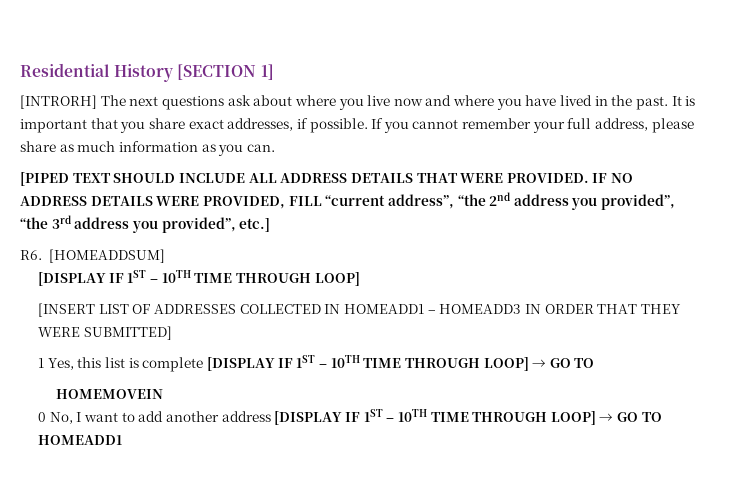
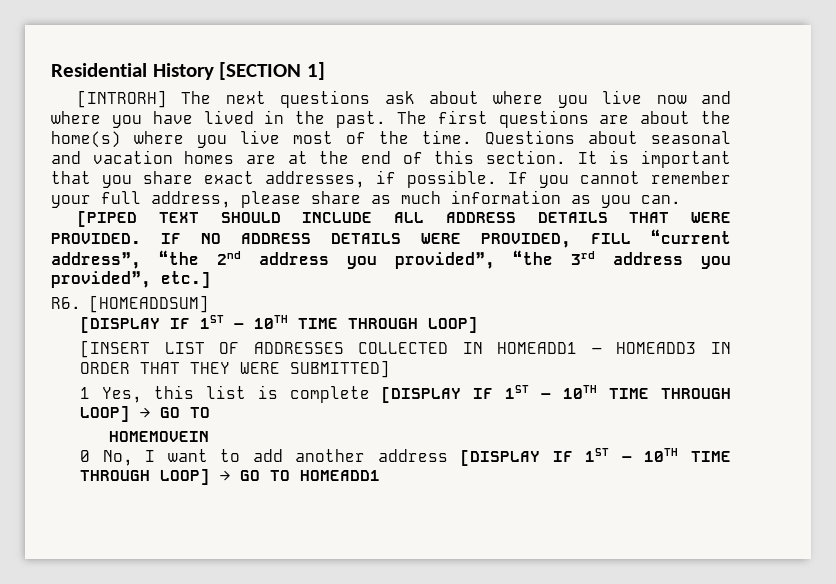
+ The first questions are about the home(s) where you live most of the time. Questions about seasonal and vacation homes are at the end of this section.

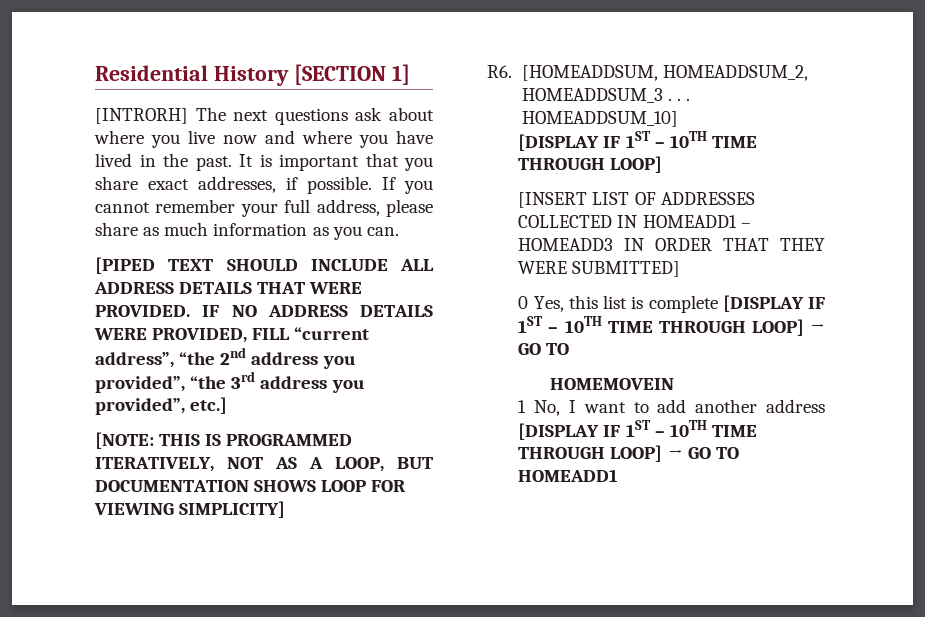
- The first questions are about the home(s) where you live most of the time. Questions about seasonal and vacation homes are at the end of this section.
- R6. [HOMEADDSUM]
+ [NOTE: THIS IS PROGRAMMED ITERATIVELY, NOT AS A LOOP, BUT DOCUMENTATION SHOWS LOOP FOR VIEWING SIMPLICITY]
+ R6. [HOMEADDSUM, HOMEADDSUM_2, HOMEADDSUM_3 . . . HOMEADDSUM_10]
- 1 Yes, this list is complete [DISPLAY IF 1ST – 10TH TIME THROUGH LOOP] → GO TO
+ 0 Yes, this list is complete [DISPLAY IF 1ST – 10TH TIME THROUGH LOOP] → GO TO
- 0 No, I want to add another address [DISPLAY IF 1ST – 10TH TIME THROUGH LOOP] → GO TO HOMEADD1
+ 1 No, I want to add another address [DISPLAY IF 1ST – 10TH TIME THROUGH LOOP] → GO TO HOMEADD1

